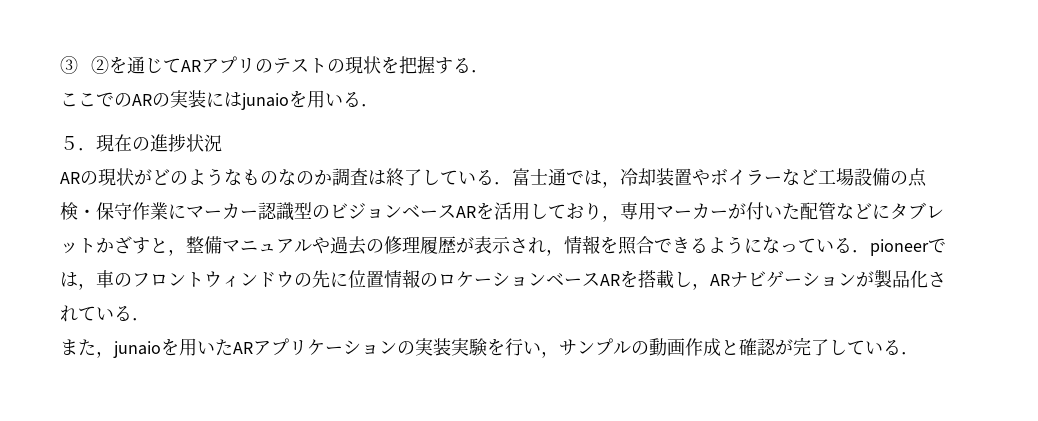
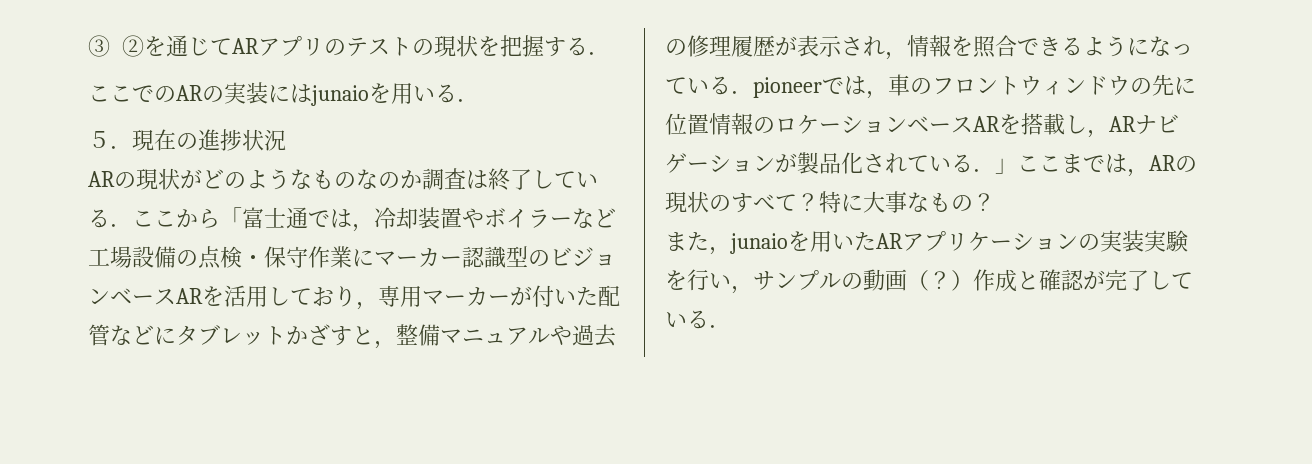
- ARの現状がどのようなものなのか調査は終了している．富士通では，冷却装置やボイラーなど工場設備の点検・保守作業にマーカー認識型のビジョンベースARを活用しており，専用マーカーが付いた配管などにタブレットかざすと，整備マニュアルや過去の修理履歴が表示され，情報を照合できるようになっている．pioneerでは，車のフロントウィンドウの先に位置情報のロケーションベースARを搭載し，ARナビゲーションが製品化されている．
+ ARの現状がどのようなものなのか調査は終了している．ここから「富士通では，冷却装置やボイラーなど工場設備の点検・保守作業にマーカー認識型のビジョンベースARを活用しており，専用マーカーが付いた配管などにタブレットかざすと，整備マニュアルや過去の修理履歴が表示され，情報を照合できるようになっている．pioneerでは，車のフロントウィンドウの先に位置情報のロケーションベースARを搭載し，ARナビゲーションが製品化されている．」ここまでは，ARの現状のすべて？特に大事なもの？
- また，junaioを用いたARアプリケーションの実装実験を行い，サンプルの動画作成と確認が完了している．
+ また，junaioを用いたARアプリケーションの実装実験を行い，サンプルの動画（？）作成と確認が完了している．

